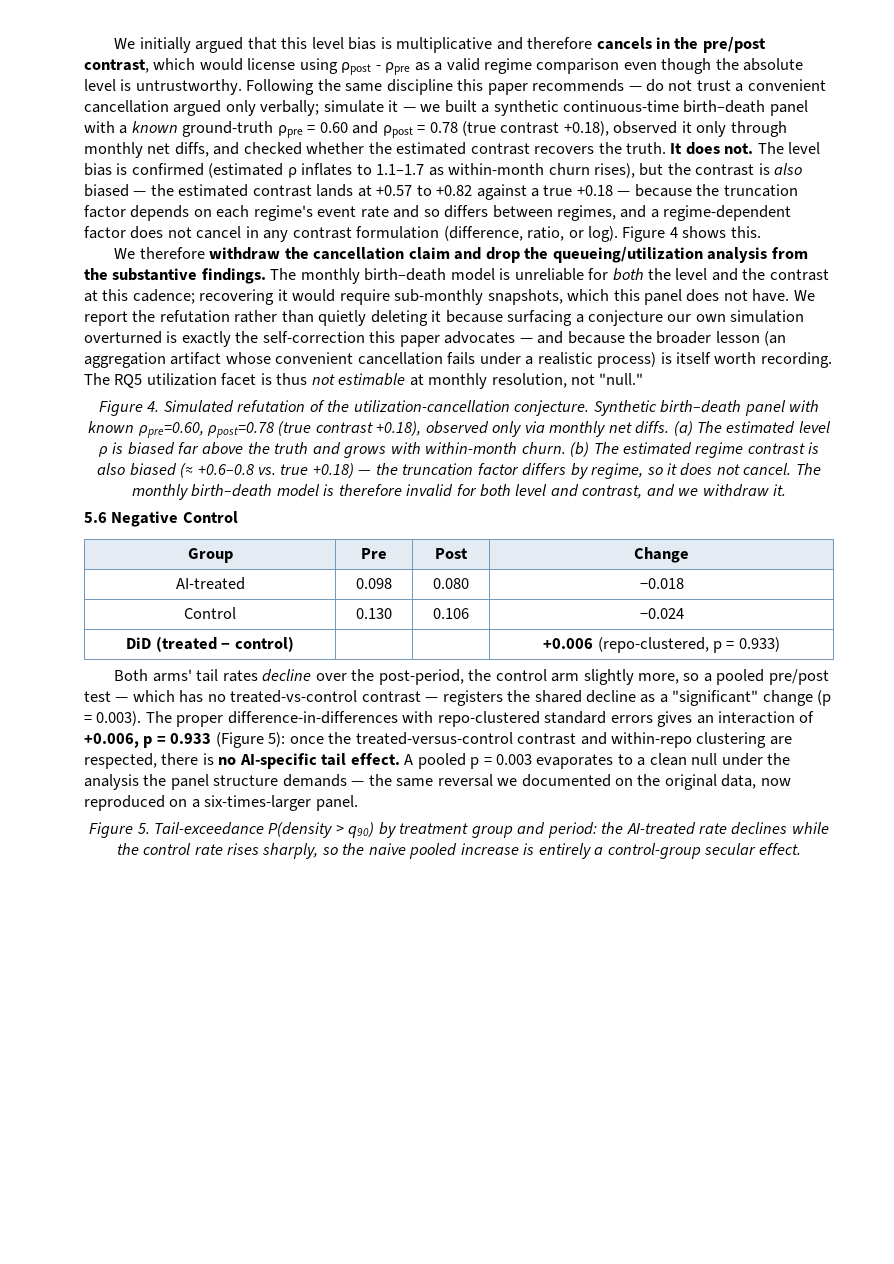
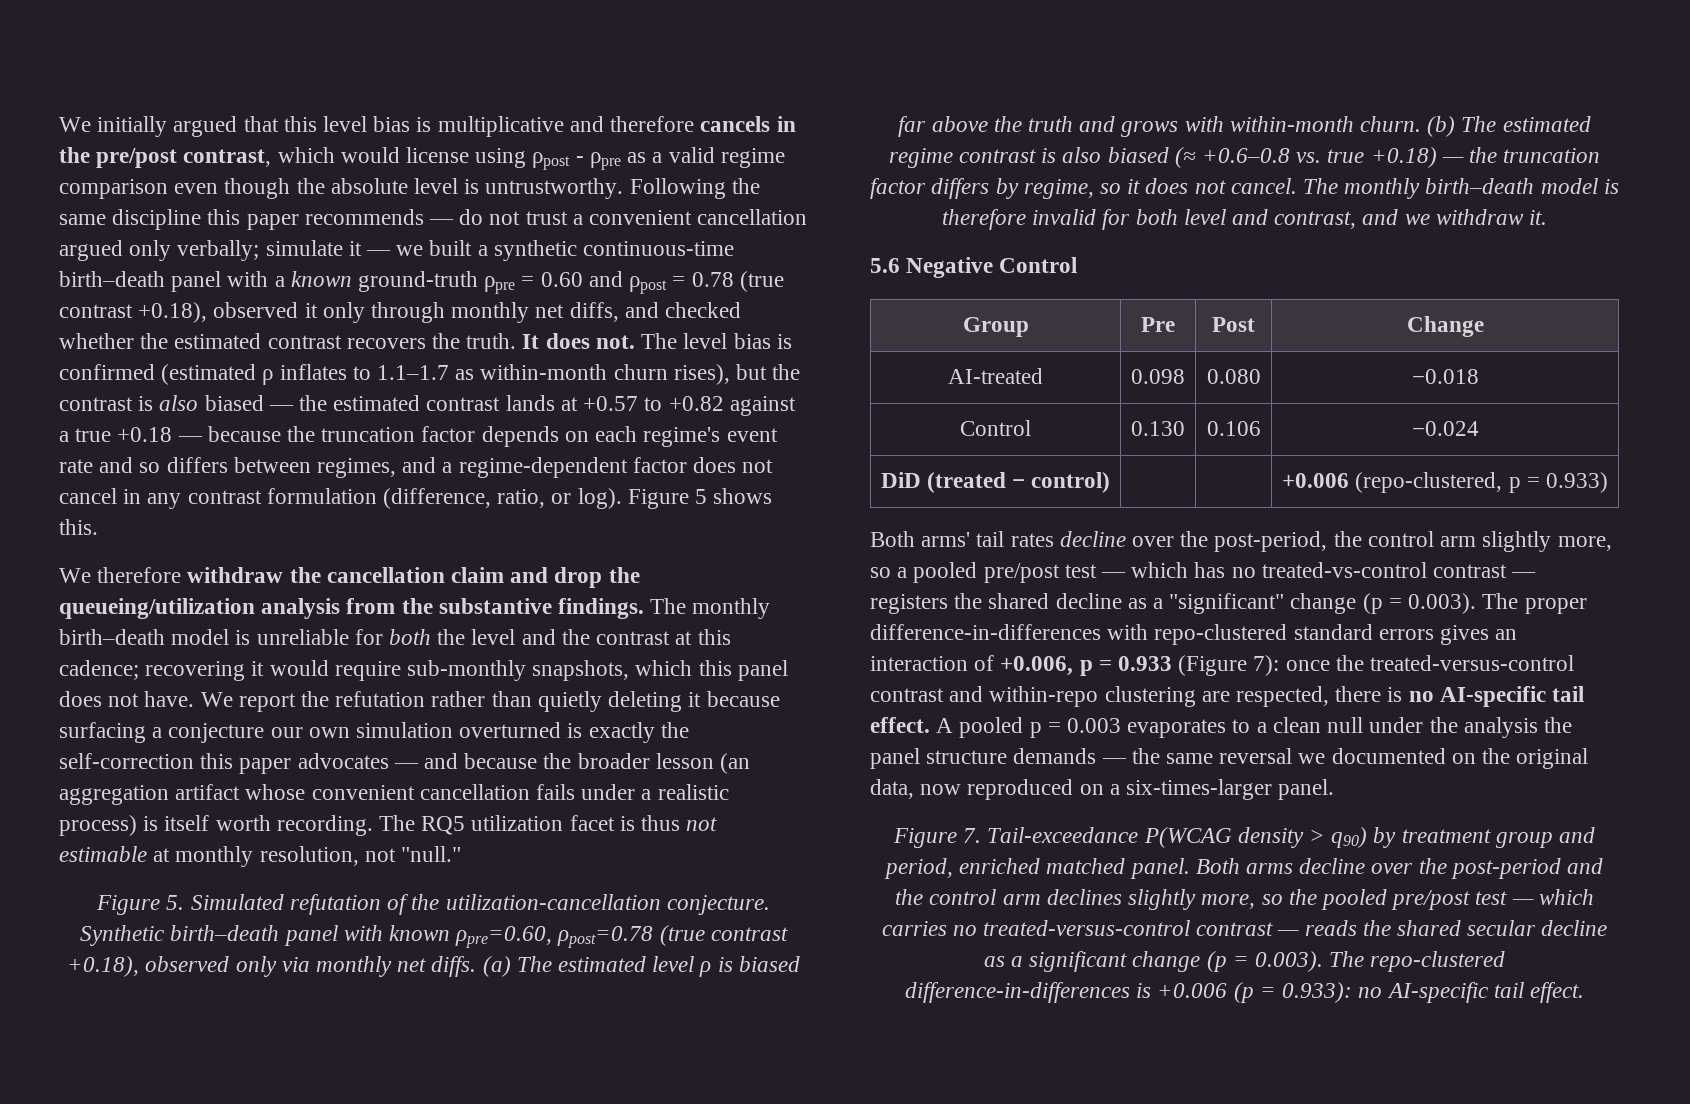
- Figure 4 shows this.
+ Figure 5 shows this.
- Figure 4. Simulated refutation of the utilization-cancellation conjecture.
+ Figure 5. Simulated refutation of the utilization-cancellation conjecture.
- Both arms' tail rates decline over the post-period, the control arm slightly more, so a pooled pre/post test — which has no treated-vs-control contrast — registers the shared decline as a "significant" change (p = 0.003). The proper difference-in-differences with repo-clustered standard errors gives an interaction of +0.006, p = 0.933 (Figure 5):
+ Both arms' tail rates decline over the post-period, the control arm slightly more, so a pooled pre/post test — which has no treated-vs-control contrast — registers the shared decline as a "significant" change (p = 0.003). The proper difference-in-differences with repo-clustered standard errors gives an interaction of +0.006, p = 0.933 (Figure 7):
- Figure 5. Tail-exceedance P(density > q90) by treatment group and period: the AI-treated rate declines while the control rate rises sharply, so the naive pooled increase is entirely a control-group secular effect.
+ Figure 7. Tail-exceedance P(WCAG density > q90) by treatment group and period, enriched matched panel. Both arms decline over the post-period and the control arm declines slightly more, so the pooled pre/post test — which carries no treated-versus-control contrast — reads the shared secular decline as a significant change (p = 0.003). The repo-clustered difference-in-differences is +0.006 (p = 0.933): no AI-specific tail effect.

